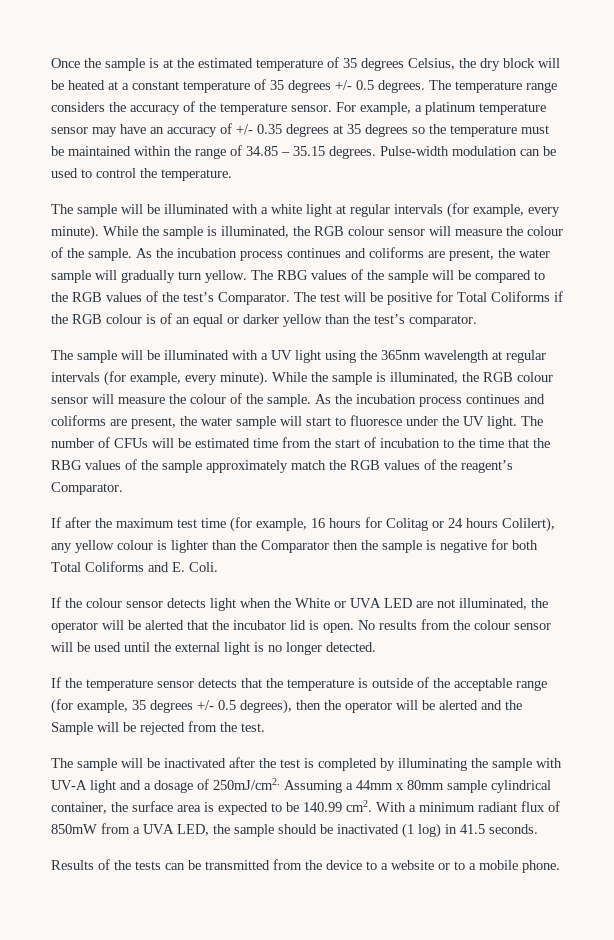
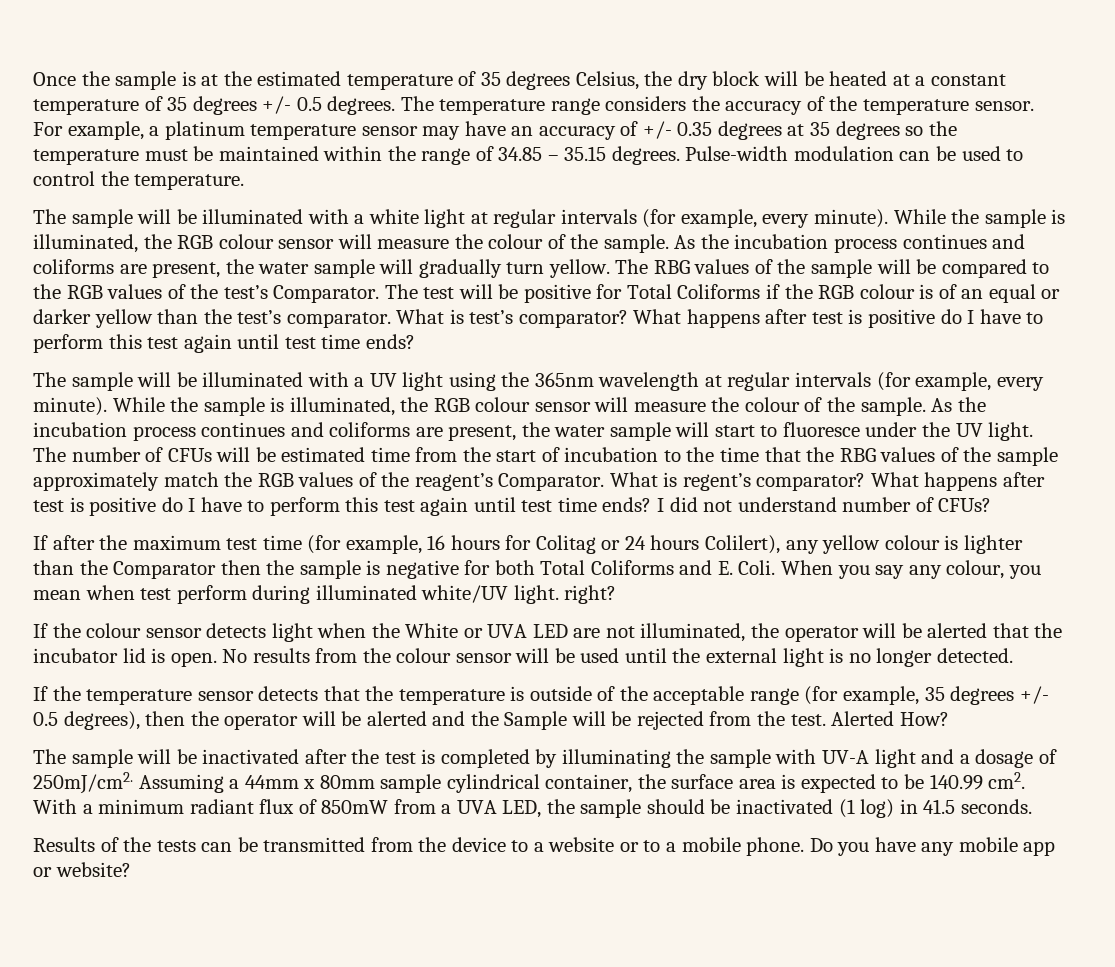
+ What is test’s comparator? What happens after test is positive do I have to perform this test again until test time ends?
+ What is regent’s comparator? What happens after test is positive do I have to perform this test again until test time ends? I did not understand number of CFUs?
+ When you say any colour, you mean when test perform during illuminated white/UV light. right?
+ Alerted How?
+ Do you have any mobile app or website?

